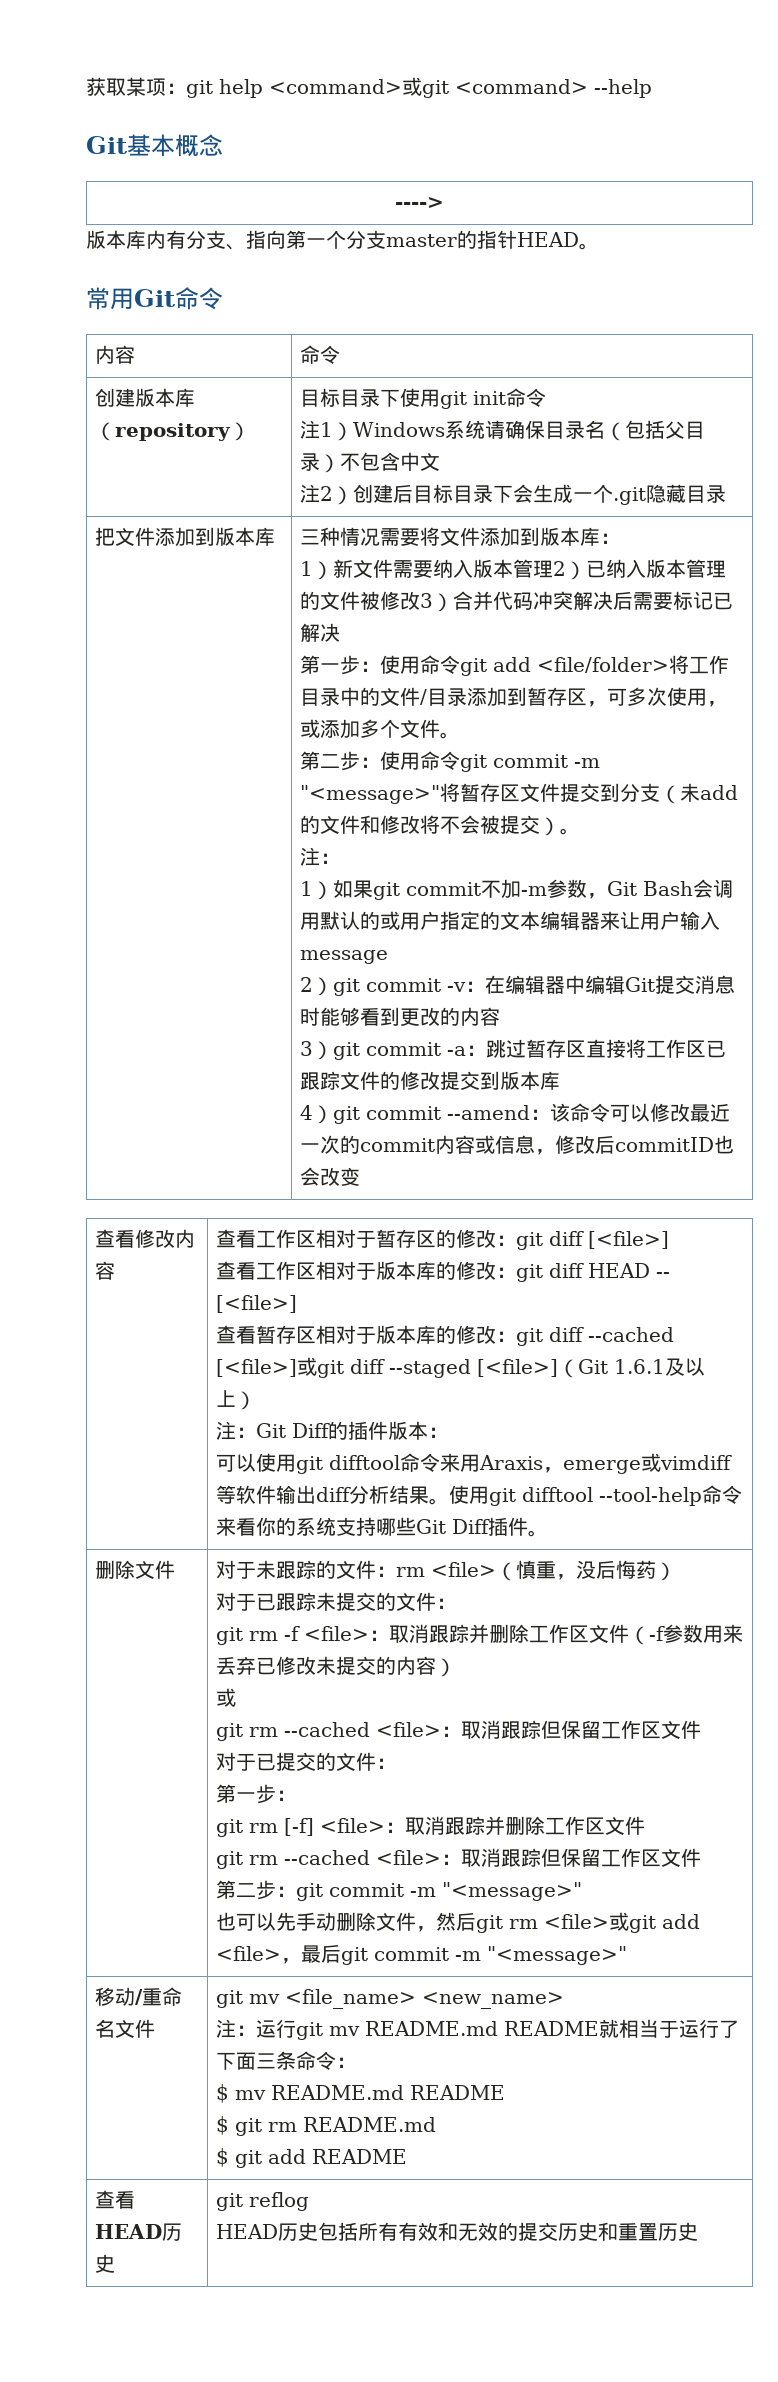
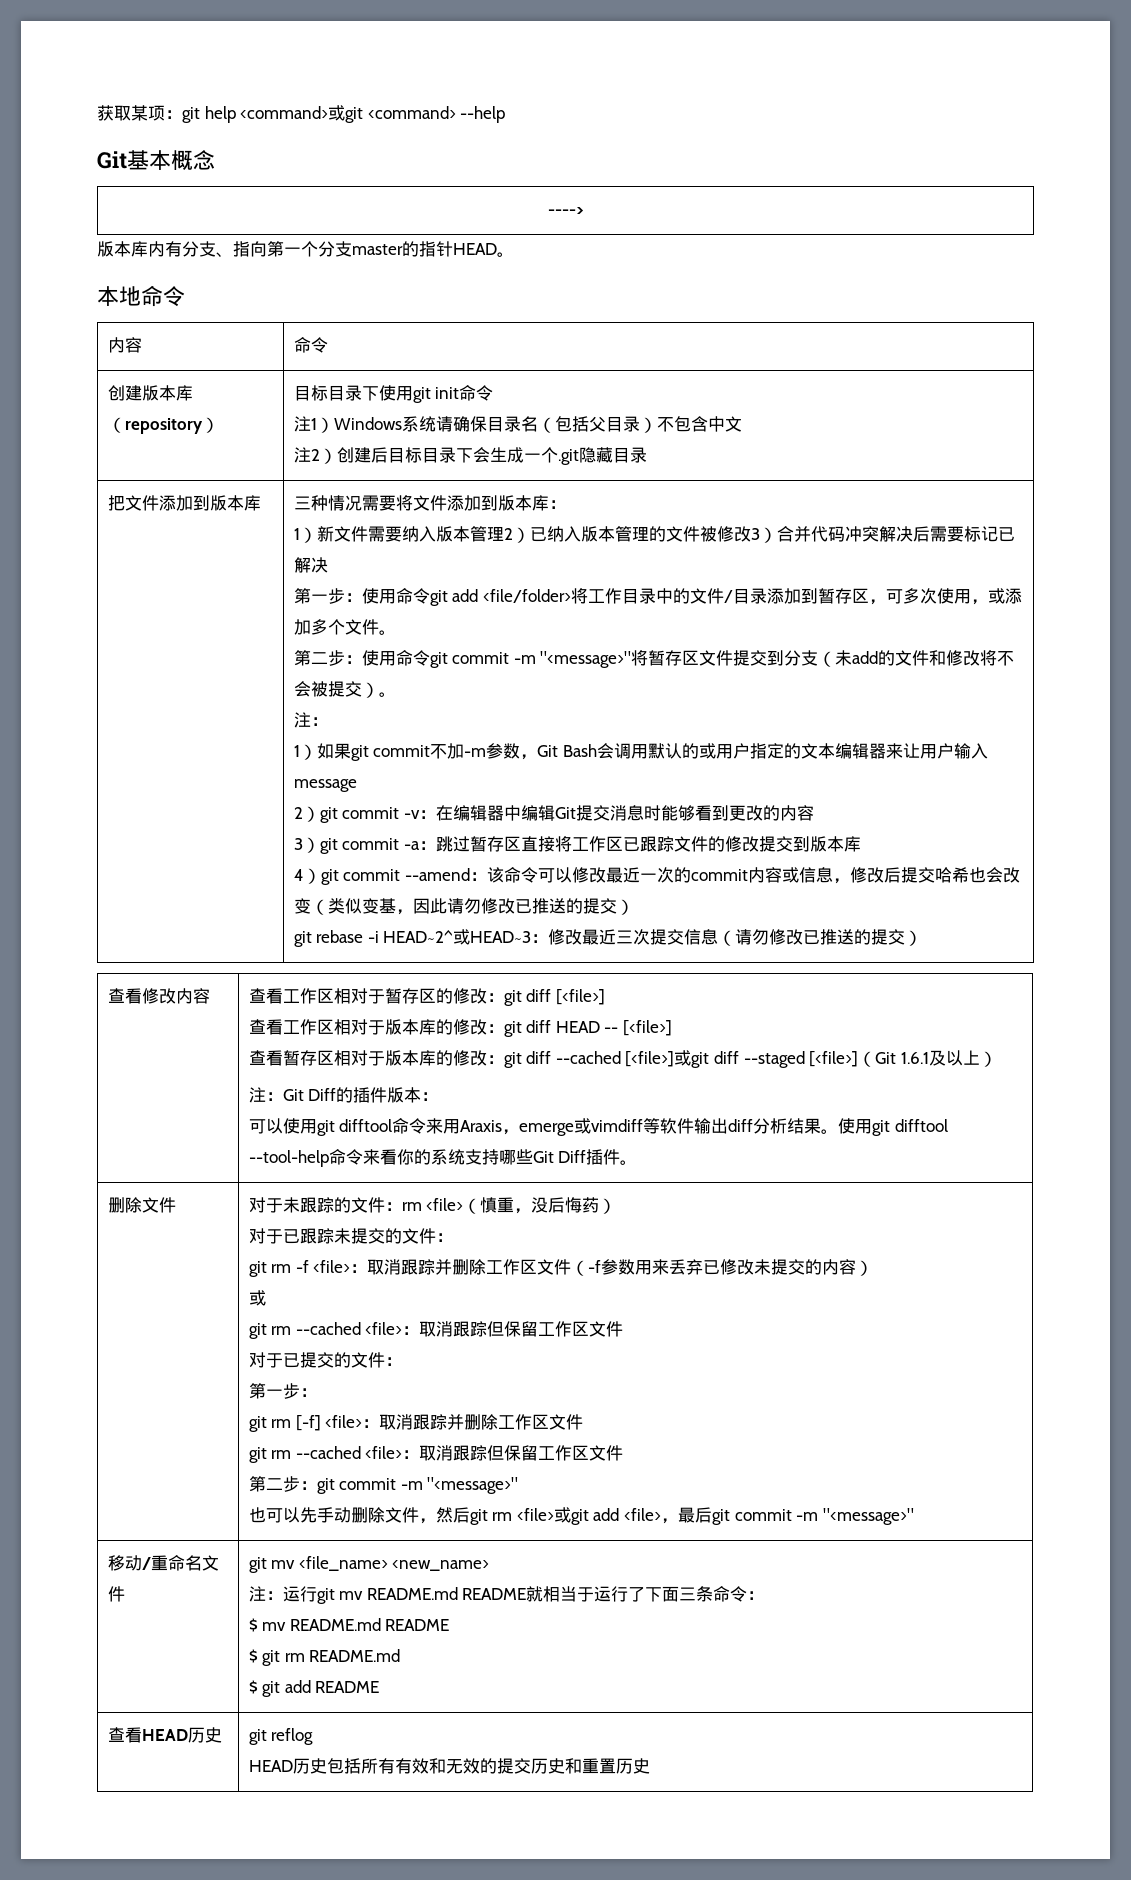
- 常用Git命令
+ 本地命令
- 4）git commit --amend：该命令可以修改最近一次的commit内容或信息，修改后commitID也会改变
+ 4）git commit --amend：该命令可以修改最近一次的commit内容或信息，修改后提交哈希也会改变（类似变基，因此请勿修改已推送的提交）
+ git rebase -i HEAD~2^或HEAD~3：修改最近三次提交信息（请勿修改已推送的提交）

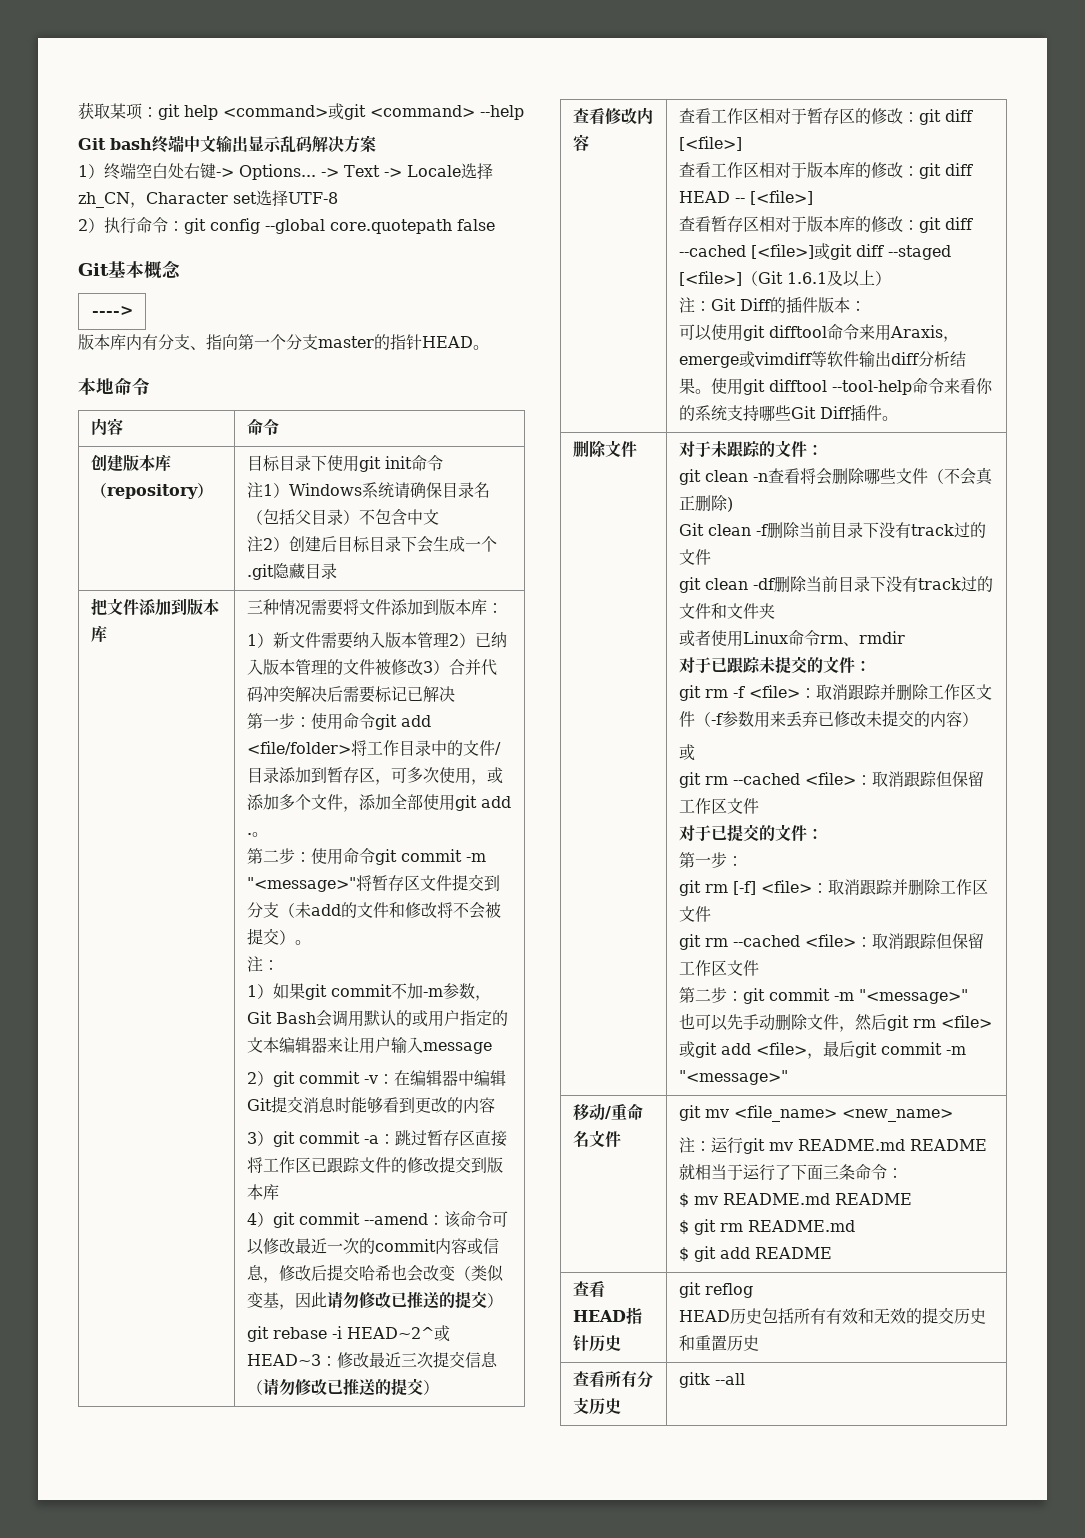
+ Git bash终端中文输出显示乱码解决方案
+ 1）终端空白处右键-> Options... -> Text -> Locale选择zh_CN，Character set选择UTF-8
+ 2）执行命令：git config --global core.quotepath false
- 第一步：使用命令git add <file/folder>将工作目录中的文件/目录添加到暂存区，可多次使用，或添加多个文件。
+ 第一步：使用命令git add <file/folder>将工作目录中的文件/目录添加到暂存区，可多次使用，或添加多个文件，添加全部使用git add .。
- 对于未跟踪的文件：rm <file>（慎重，没后悔药）
+ 对于未跟踪的文件：
+ git clean -n查看将会删除哪些文件（不会真正删除)
+ Git clean -f删除当前目录下没有track过的文件
+ git clean -df删除当前目录下没有track过的文件和文件夹
+ 或者使用Linux命令rm、rmdir
- 查看HEAD历史 | git reflog
+ 查看HEAD指针历史 | git reflog
+ 查看所有分支历史 | gitk --all

